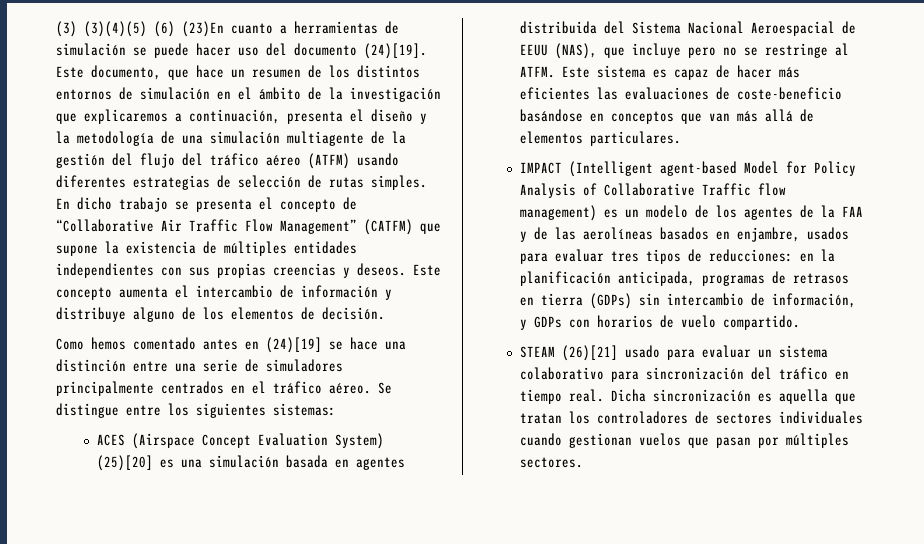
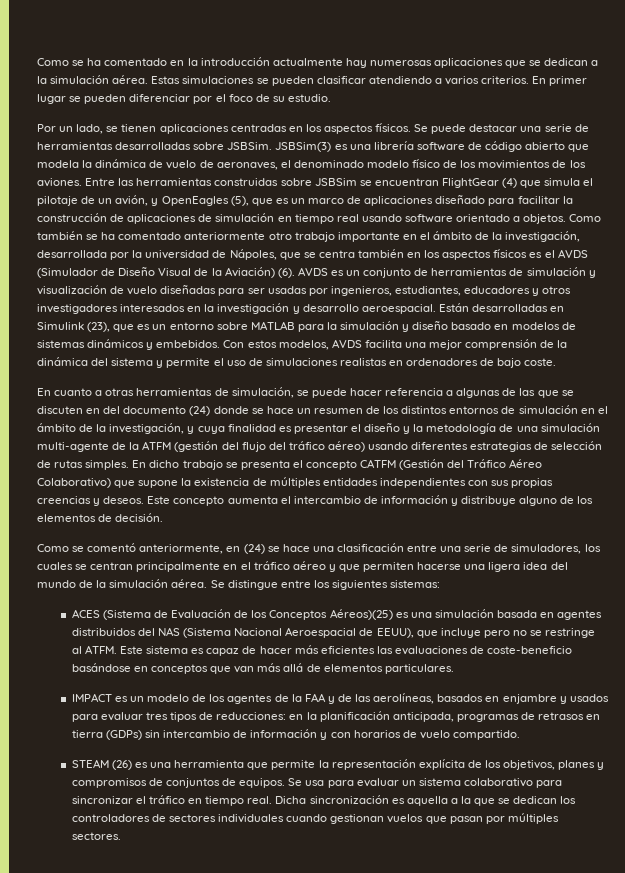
- (3) (3)(4)(5) (6) (23)En cuanto a herramientas de simulación se puede hacer uso del documento (24)[19]. Este documento, que hace un resumen de los distintos entornos de simulación en el ámbito de la investigación que explicaremos a continuación, presenta el diseño y la metodología de una simulación multiagente de la gestión del flujo del tráfico aéreo (ATFM) usando diferentes estrategias de selección de rutas simples.
+ Como se ha comentado en la introducción actualmente hay numerosas aplicaciones que se dedican a la simulación aérea. Estas simulaciones se pueden clasificar atendiendo a varios criterios. En primer lugar se pueden diferenciar por el foco de su estudio.
+ Por un lado, se tienen aplicaciones centradas en los aspectos físicos. Se puede destacar una serie de herramientas desarrolladas sobre JSBSim. JSBSim(3) es una librería software de código abierto que modela la dinámica de vuelo de aeronaves, el denominado modelo físico de los movimientos de los aviones. Entre las herramientas construidas sobre JSBSim se encuentran FlightGear (4) que simula el pilotaje de un avión, y OpenEagles (5), que es un marco de aplicaciones diseñado para facilitar la construcción de aplicaciones de simulación en tiempo real usando software orientado a objetos. Como también se ha comentado anteriormente otro trabajo importante en el ámbito de la investigación, desarrollada por la universidad de Nápoles, que se centra también en los aspectos físicos es el AVDS (Simulador de Diseño Visual de la Aviación) (6). AVDS es un conjunto de herramientas de simulación y visualización de vuelo diseñadas para ser usadas por ingenieros, estudiantes, educadores y otros investigadores interesados en la investigación y desarrollo aeroespacial. Están desarrolladas en Simulink (23), que es un entorno sobre MATLAB para la simulación y diseño basado en modelos de sistemas dinámicos y embebidos. Con estos modelos, AVDS facilita una mejor comprensión de la dinámica del sistema y permite el uso de simulaciones realistas en ordenadores de bajo coste.
+ En cuanto a otras herramientas de simulación, se puede hacer referencia a algunas de las que se discuten en del documento (24) donde se hace un resumen de los distintos entornos de simulación en el ámbito de la investigación, y cuya finalidad es presentar el diseño y la metodología de una simulación multi-agente de la ATFM (gestión del flujo del tráfico aéreo) usando diferentes estrategias de selección de rutas simples.
- En dicho trabajo se presenta el concepto de “Collaborative Air Traffic Flow Management” (CATFM) que supone la existencia de múltiples entidades independientes con sus propias creencias y deseos.
+ En dicho trabajo se presenta el concepto CATFM (Gestión del Tráfico Aéreo Colaborativo) que supone la existencia de múltiples entidades independientes con sus propias creencias y deseos.
- Como hemos comentado antes en (24)[19] se hace una distinción entre una serie de simuladores principalmente centrados en el tráfico aéreo.
+ Como se comentó anteriormente, en (24) se hace una clasificación entre una serie de simuladores, los cuales se centran principalmente en el tráfico aéreo y que permiten hacerse una ligera idea del mundo de la simulación aérea.
- ACES (Airspace Concept Evaluation System) (25)[20] es una simulación basada en agentes distribuida del Sistema Nacional Aeroespacial de EEUU (NAS), que incluye pero no se restringe al ATFM.
+ ACES (Sistema de Evaluación de los Conceptos Aéreos)(25) es una simulación basada en agentes distribuidos del NAS (Sistema Nacional Aeroespacial de EEUU), que incluye pero no se restringe al ATFM.
- IMPACT (Intelligent agent-based Model for Policy Analysis of Collaborative Traffic flow management) es un modelo de los agentes de la FAA y de las aerolíneas basados en enjambre, usados para evaluar tres tipos de reducciones: en la planificación anticipada, programas de retrasos en tierra (GDPs) sin intercambio de información, y GDPs con horarios de vuelo compartido.
+ IMPACT es un modelo de los agentes de la FAA y de las aerolíneas, basados en enjambre y usados para evaluar tres tipos de reducciones: en la planificación anticipada, programas de retrasos en tierra (GDPs) sin intercambio de información y con horarios de vuelo compartido.
- STEAM (26)[21] usado para evaluar un sistema colaborativo para sincronización del tráfico en tiempo real.
+ STEAM (26) es una herramienta que permite la representación explícita de los objetivos, planes y compromisos de conjuntos de equipos. Se usa para evaluar un sistema colaborativo para sincronizar el tráfico en tiempo real.
- Dicha sincronización es aquella que tratan los controladores de sectores individuales cuando gestionan vuelos que pasan por múltiples sectores.
+ Dicha sincronización es aquella a la que se dedican los controladores de sectores individuales cuando gestionan vuelos que pasan por múltiples sectores.

